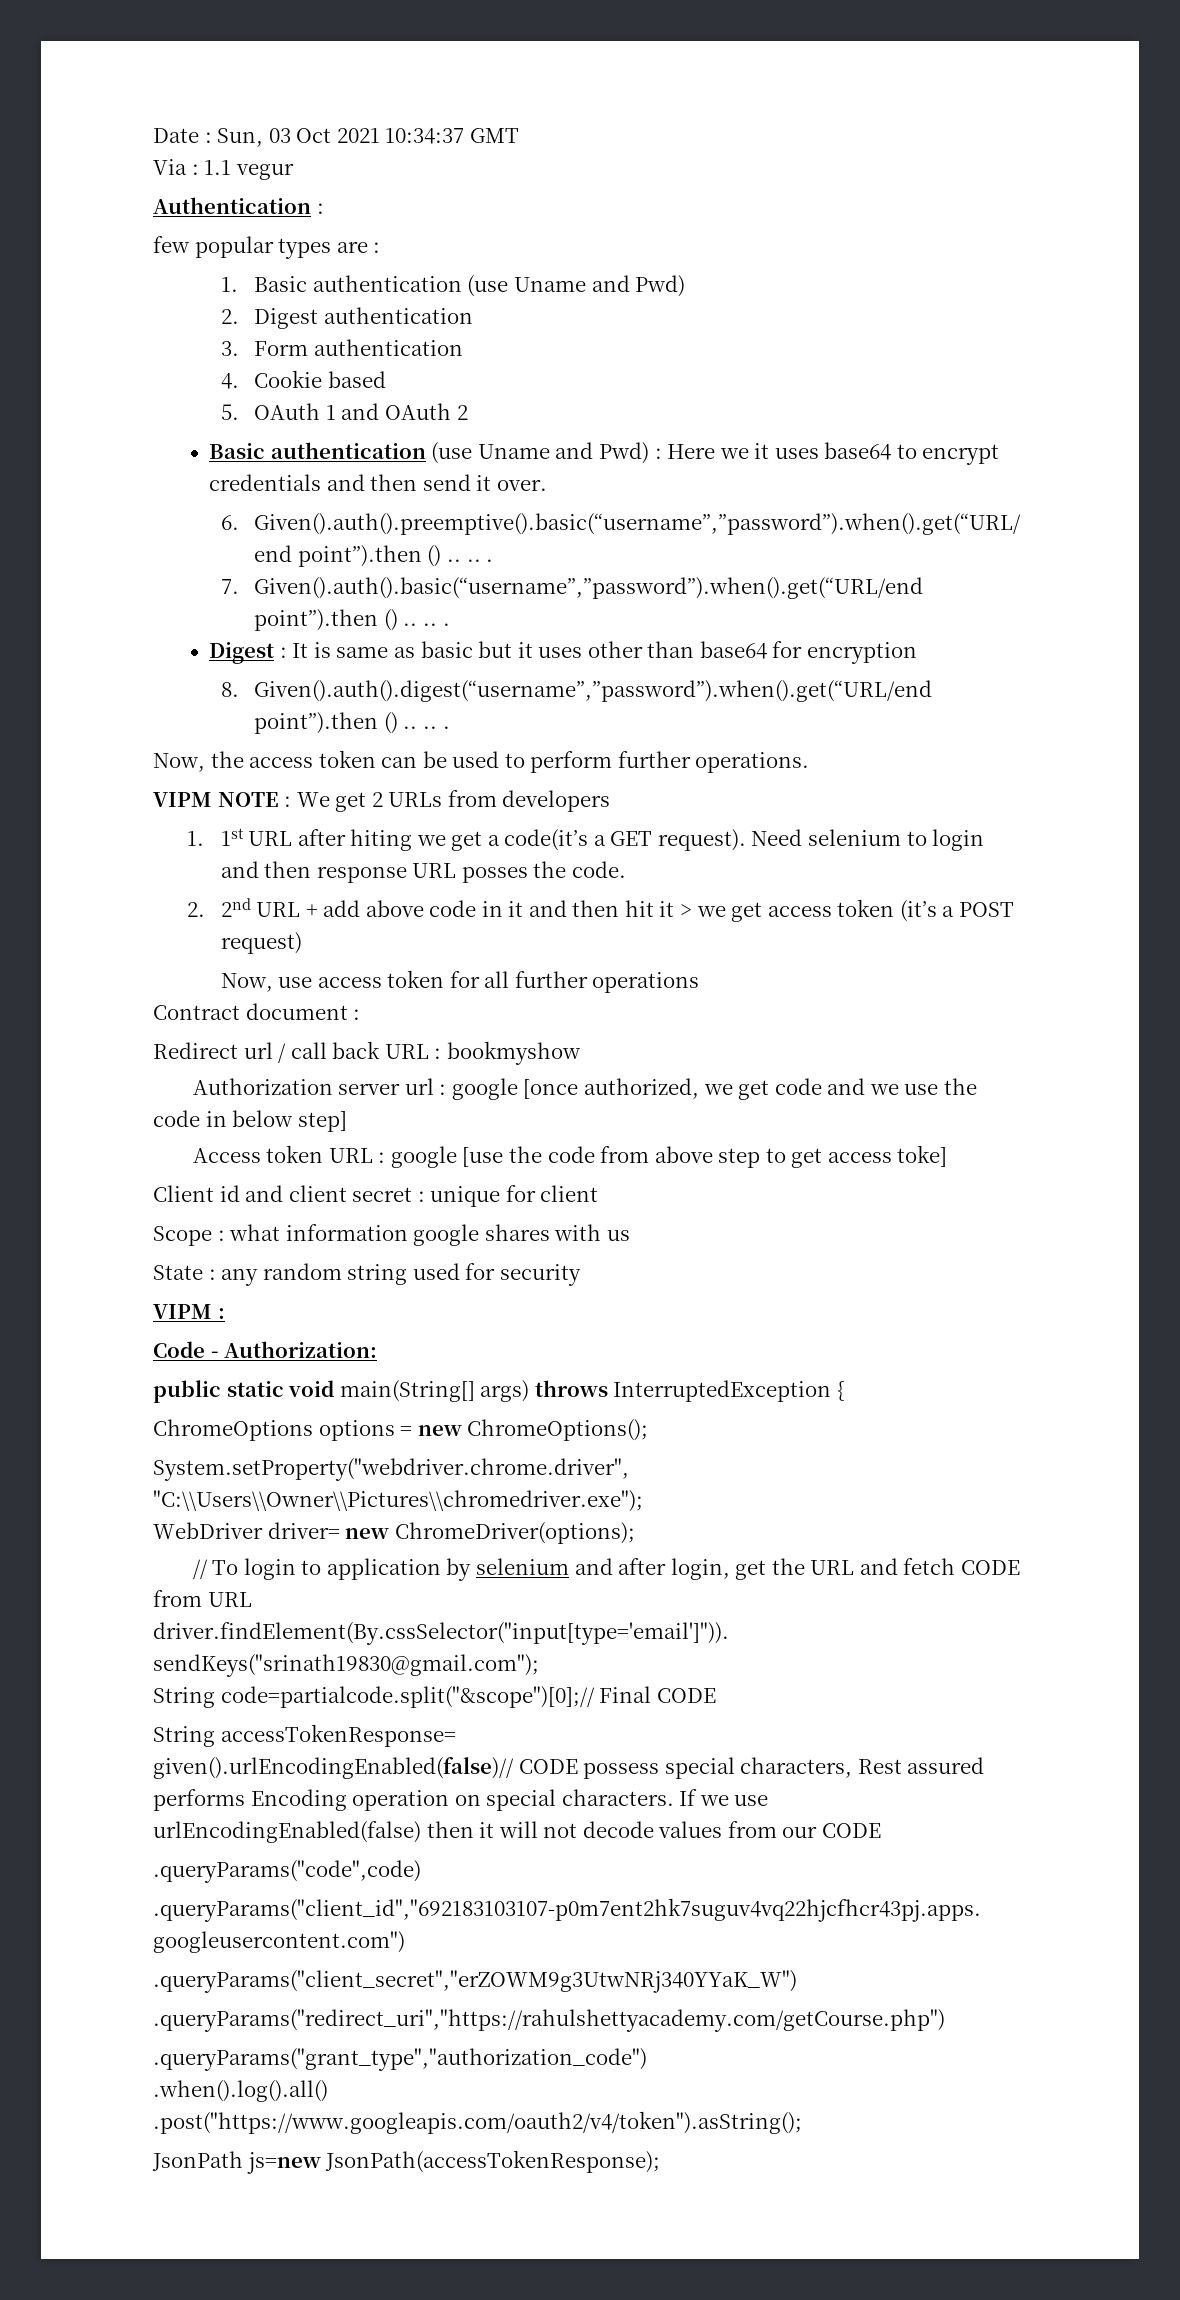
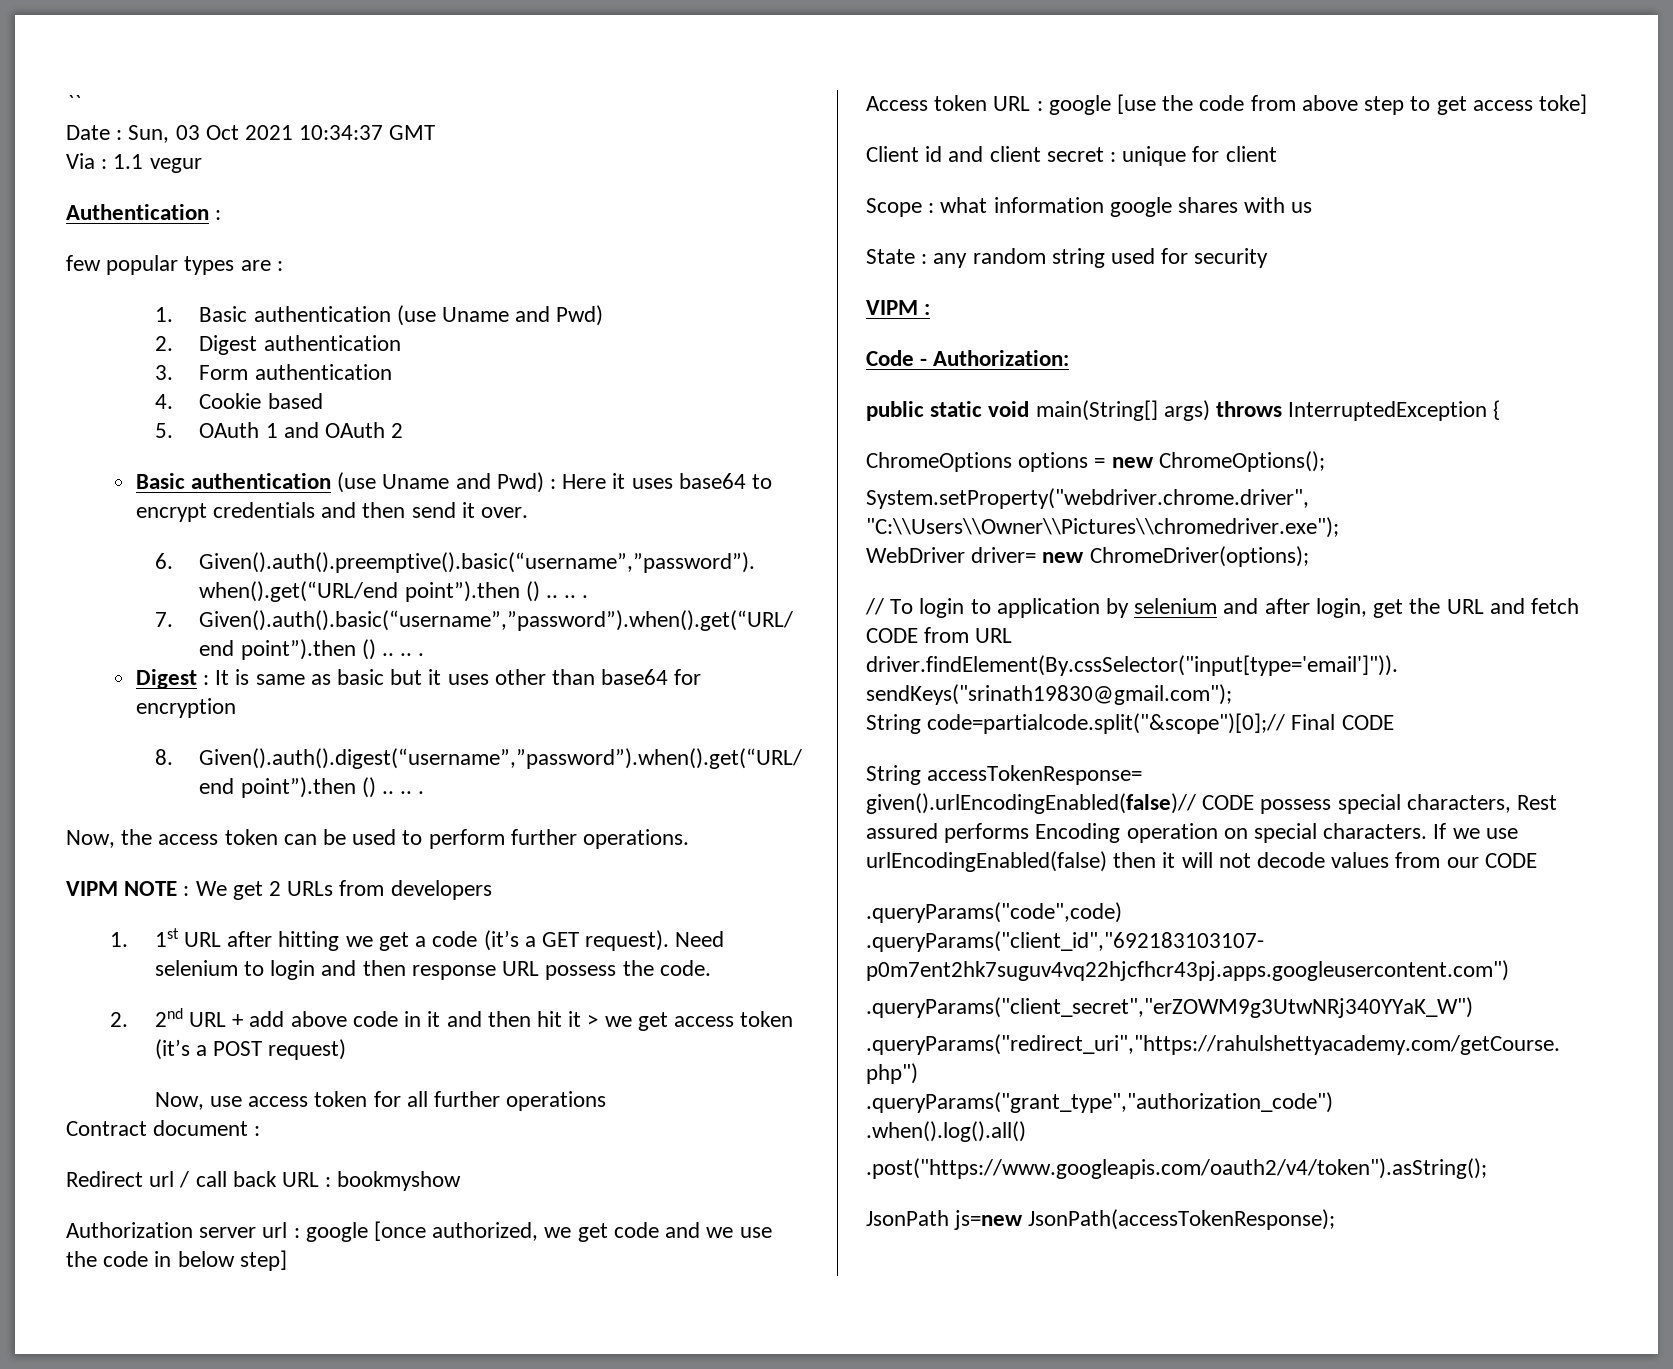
+ ``
- Basic authentication (use Uname and Pwd) : Here we it uses base64 to encrypt credentials and then send it over.
+ Basic authentication (use Uname and Pwd) : Here it uses base64 to encrypt credentials and then send it over.
- 1. 1st URL after hiting we get a code(it’s a GET request).
+ 1. 1st URL after hitting we get a code (it’s a GET request).
- Need selenium to login and then response URL posses the code.
+ Need selenium to login and then response URL possess the code.

